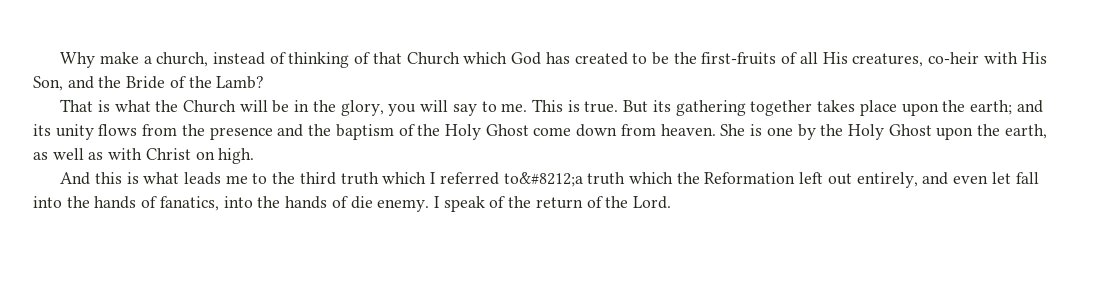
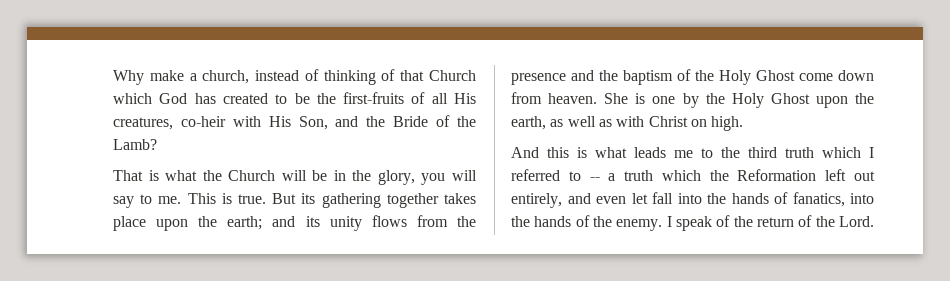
- And this is what leads me to the third truth which I referred to&#8212;a truth which the Reformation left out entirely, and even let fall into the hands of fanatics, into the hands of die enemy.
+ And this is what leads me to the third truth which I referred to -- a truth which the Reformation left out entirely, and even let fall into the hands of fanatics, into the hands of the enemy.

